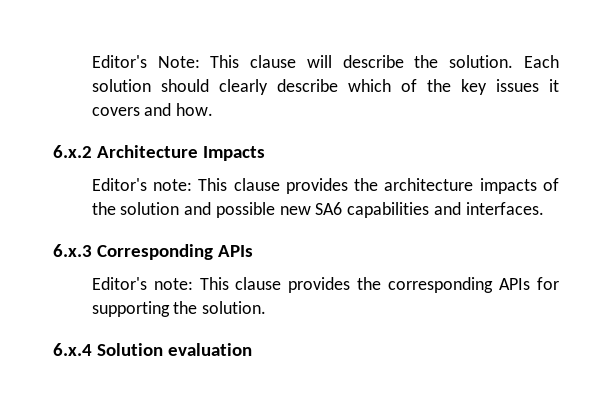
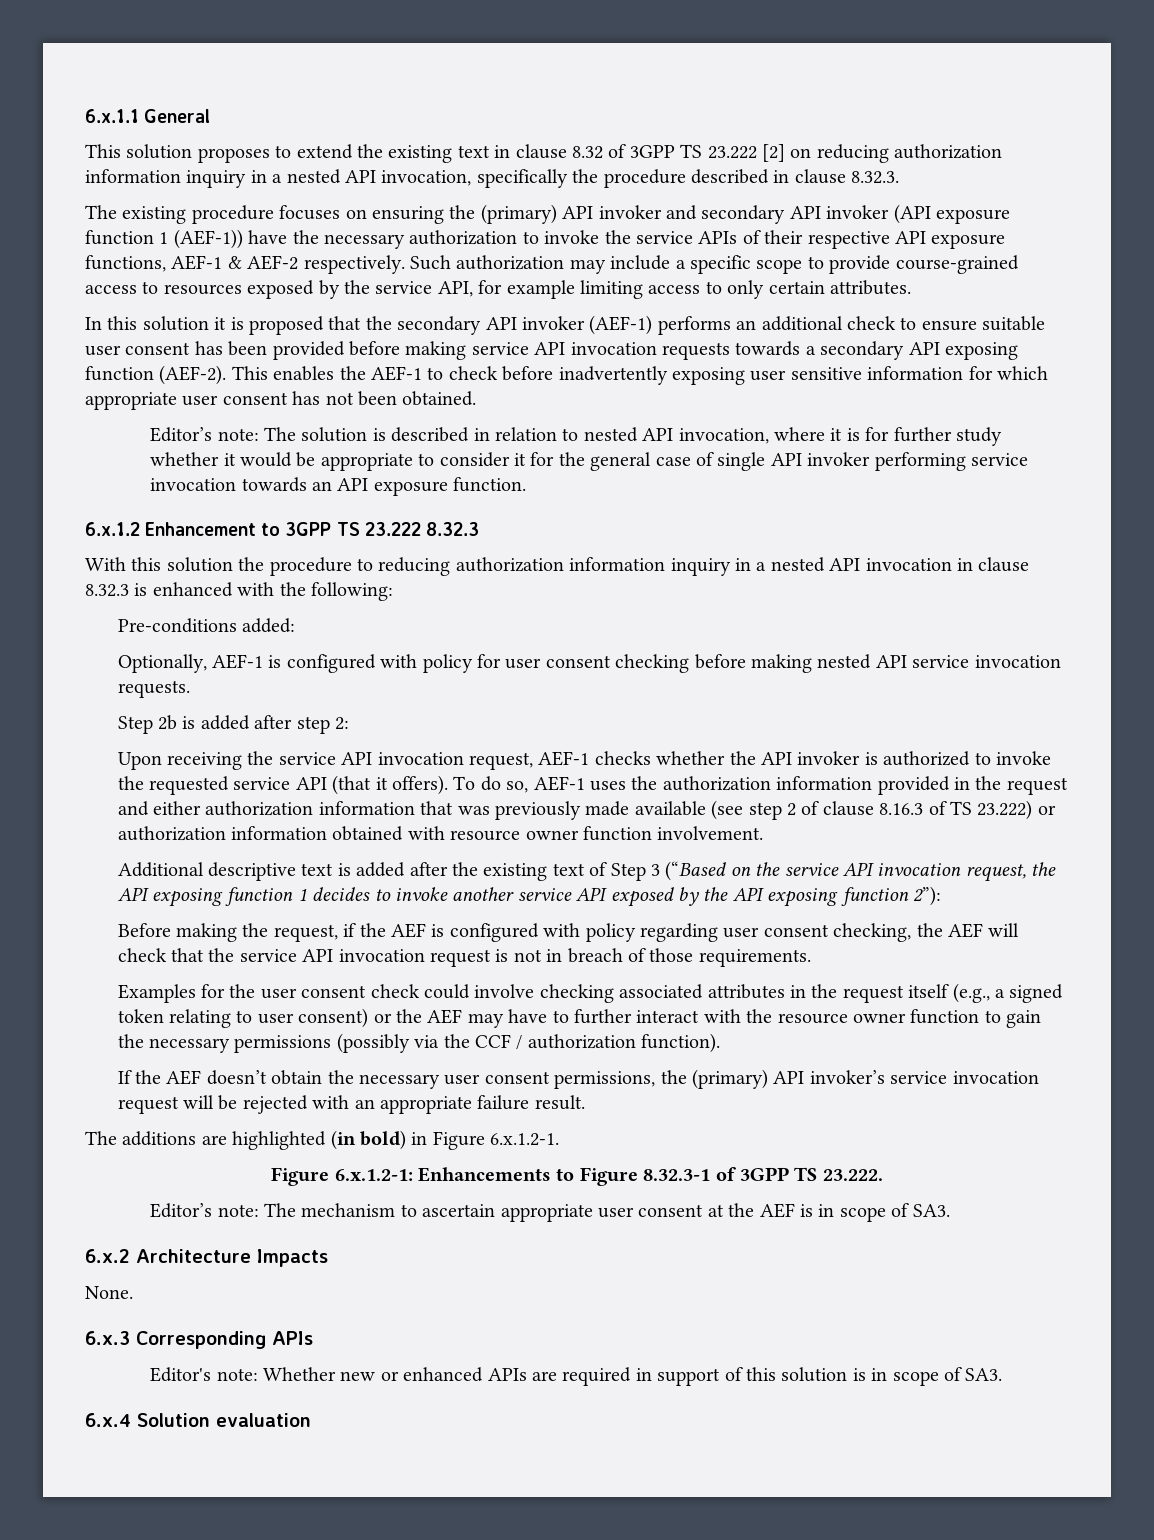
- Editor's Note: This clause will describe the solution. Each solution should clearly describe which of the key issues it covers and how.
+ 6.x.1.1 General
+ This solution proposes to extend the existing text in clause 8.32 of 3GPP TS 23.222 [2] on reducing authorization information inquiry in a nested API invocation, specifically the procedure described in clause 8.32.3.
+ The existing procedure focuses on ensuring the (primary) API invoker and secondary API invoker (API exposure function 1 (AEF-1)) have the necessary authorization to invoke the service APIs of their respective API exposure functions, AEF-1 & AEF-2 respectively. Such authorization may include a specific scope to provide course-grained access to resources exposed by the service API, for example limiting access to only certain attributes.
+ In this solution it is proposed that the secondary API invoker (AEF-1) performs an additional check to ensure suitable user consent has been provided before making service API invocation requests towards a secondary API exposing function (AEF-2). This enables the AEF-1 to check before inadvertently exposing user sensitive information for which appropriate user consent has not been obtained.
+ Editor’s note: The solution is described in relation to nested API invocation, where it is for further study whether it would be appropriate to consider it for the general case of single API invoker performing service invocation towards an API exposure function.
+ 6.x.1.2 Enhancement to 3GPP TS 23.222 8.32.3
+ With this solution the procedure to reducing authorization information inquiry in a nested API invocation in clause 8.32.3 is enhanced with the following:
+ Pre-conditions added:
+ Optionally, AEF-1 is configured with policy for user consent checking before making nested API service invocation requests.
+ Step 2b is added after step 2:
+ Upon receiving the service API invocation request, AEF-1 checks whether the API invoker is authorized to invoke the requested service API (that it offers). To do so, AEF-1 uses the authorization information provided in the request and either authorization information that was previously made available (see step 2 of clause 8.16.3 of TS 23.222) or authorization information obtained with resource owner function involvement.
+ Additional descriptive text is added after the existing text of Step 3 (“Based on the service API invocation request, the API exposing function 1 decides to invoke another service API exposed by the API exposing function 2”):
+ Before making the request, if the AEF is configured with policy regarding user consent checking, the AEF will check that the service API invocation request is not in breach of those requirements.
+ Examples for the user consent check could involve checking associated attributes in the request itself (e.g., a signed token relating to user consent) or the AEF may have to further interact with the resource owner function to gain the necessary permissions (possibly via the CCF / authorization function).
+ If the AEF doesn’t obtain the necessary user consent permissions, the (primary) API invoker’s service invocation request will be rejected with an appropriate failure result.
+ The additions are highlighted (in bold) in Figure 6.x.1.2-1.
+ Figure 6.x.1.2-1: Enhancements to Figure 8.32.3-1 of 3GPP TS 23.222.
+ Editor’s note: The mechanism to ascertain appropriate user consent at the AEF is in scope of SA3.
  6.x.2 Architecture Impacts
- Editor's note: This clause provides the architecture impacts of the solution and possible new SA6 capabilities and interfaces.
+ None.
- Editor's note: This clause provides the corresponding APIs for supporting the solution.
+ Editor's note: Whether new or enhanced APIs are required in support of this solution is in scope of SA3.

